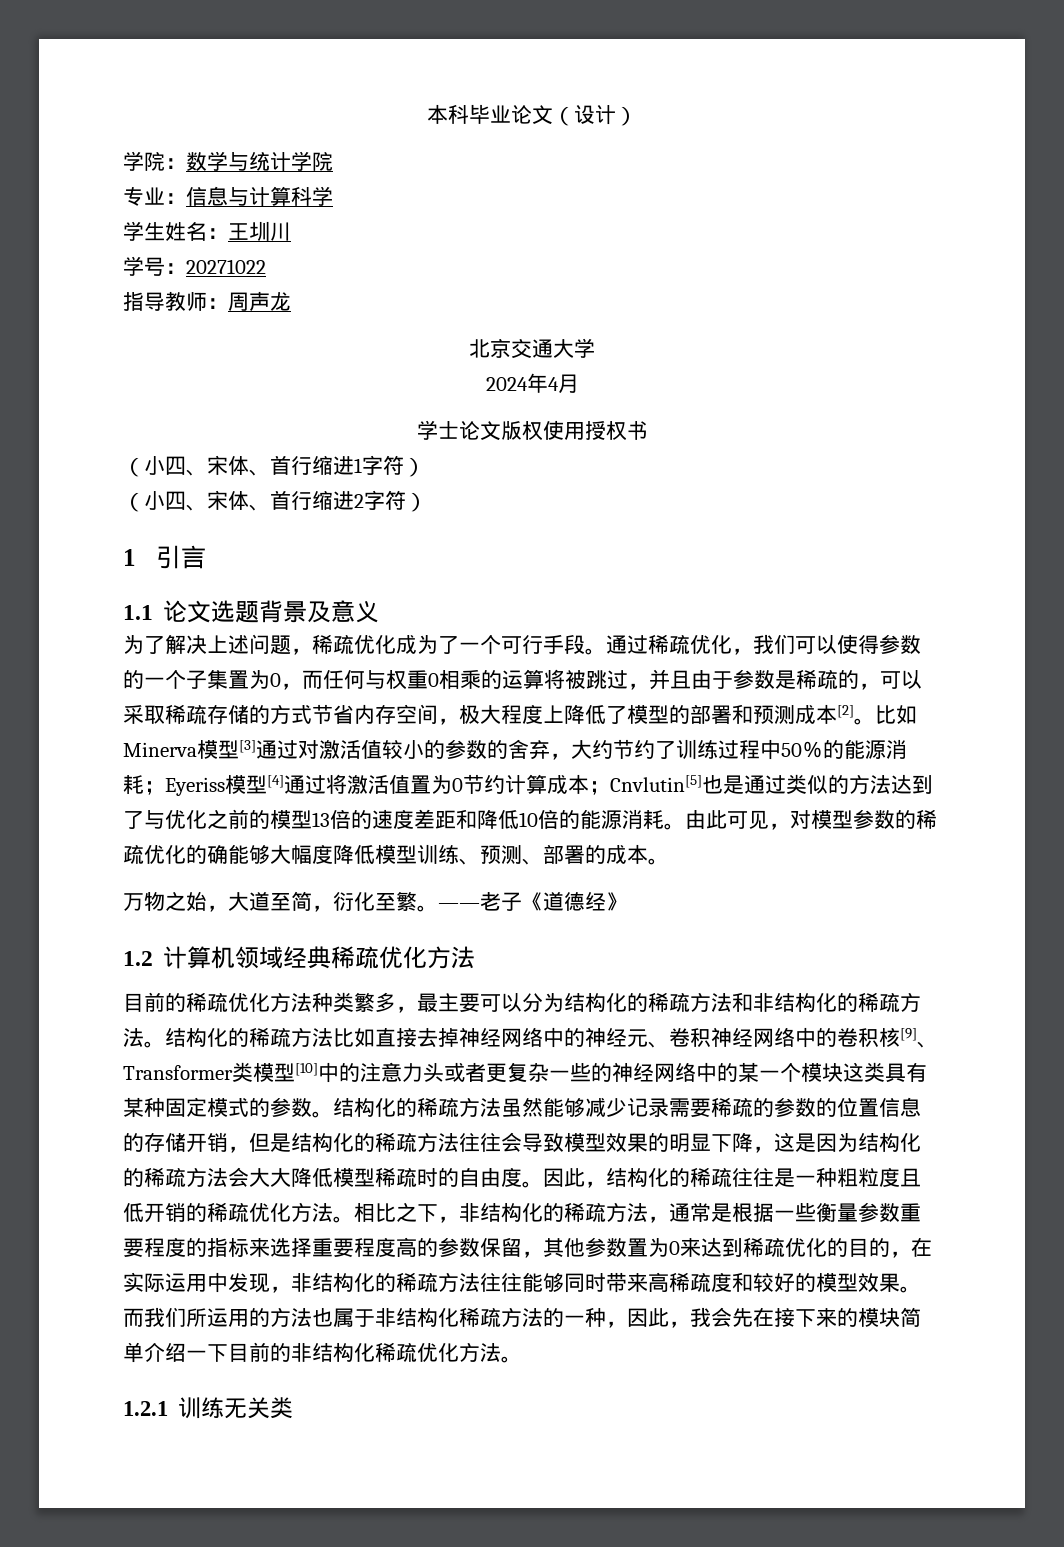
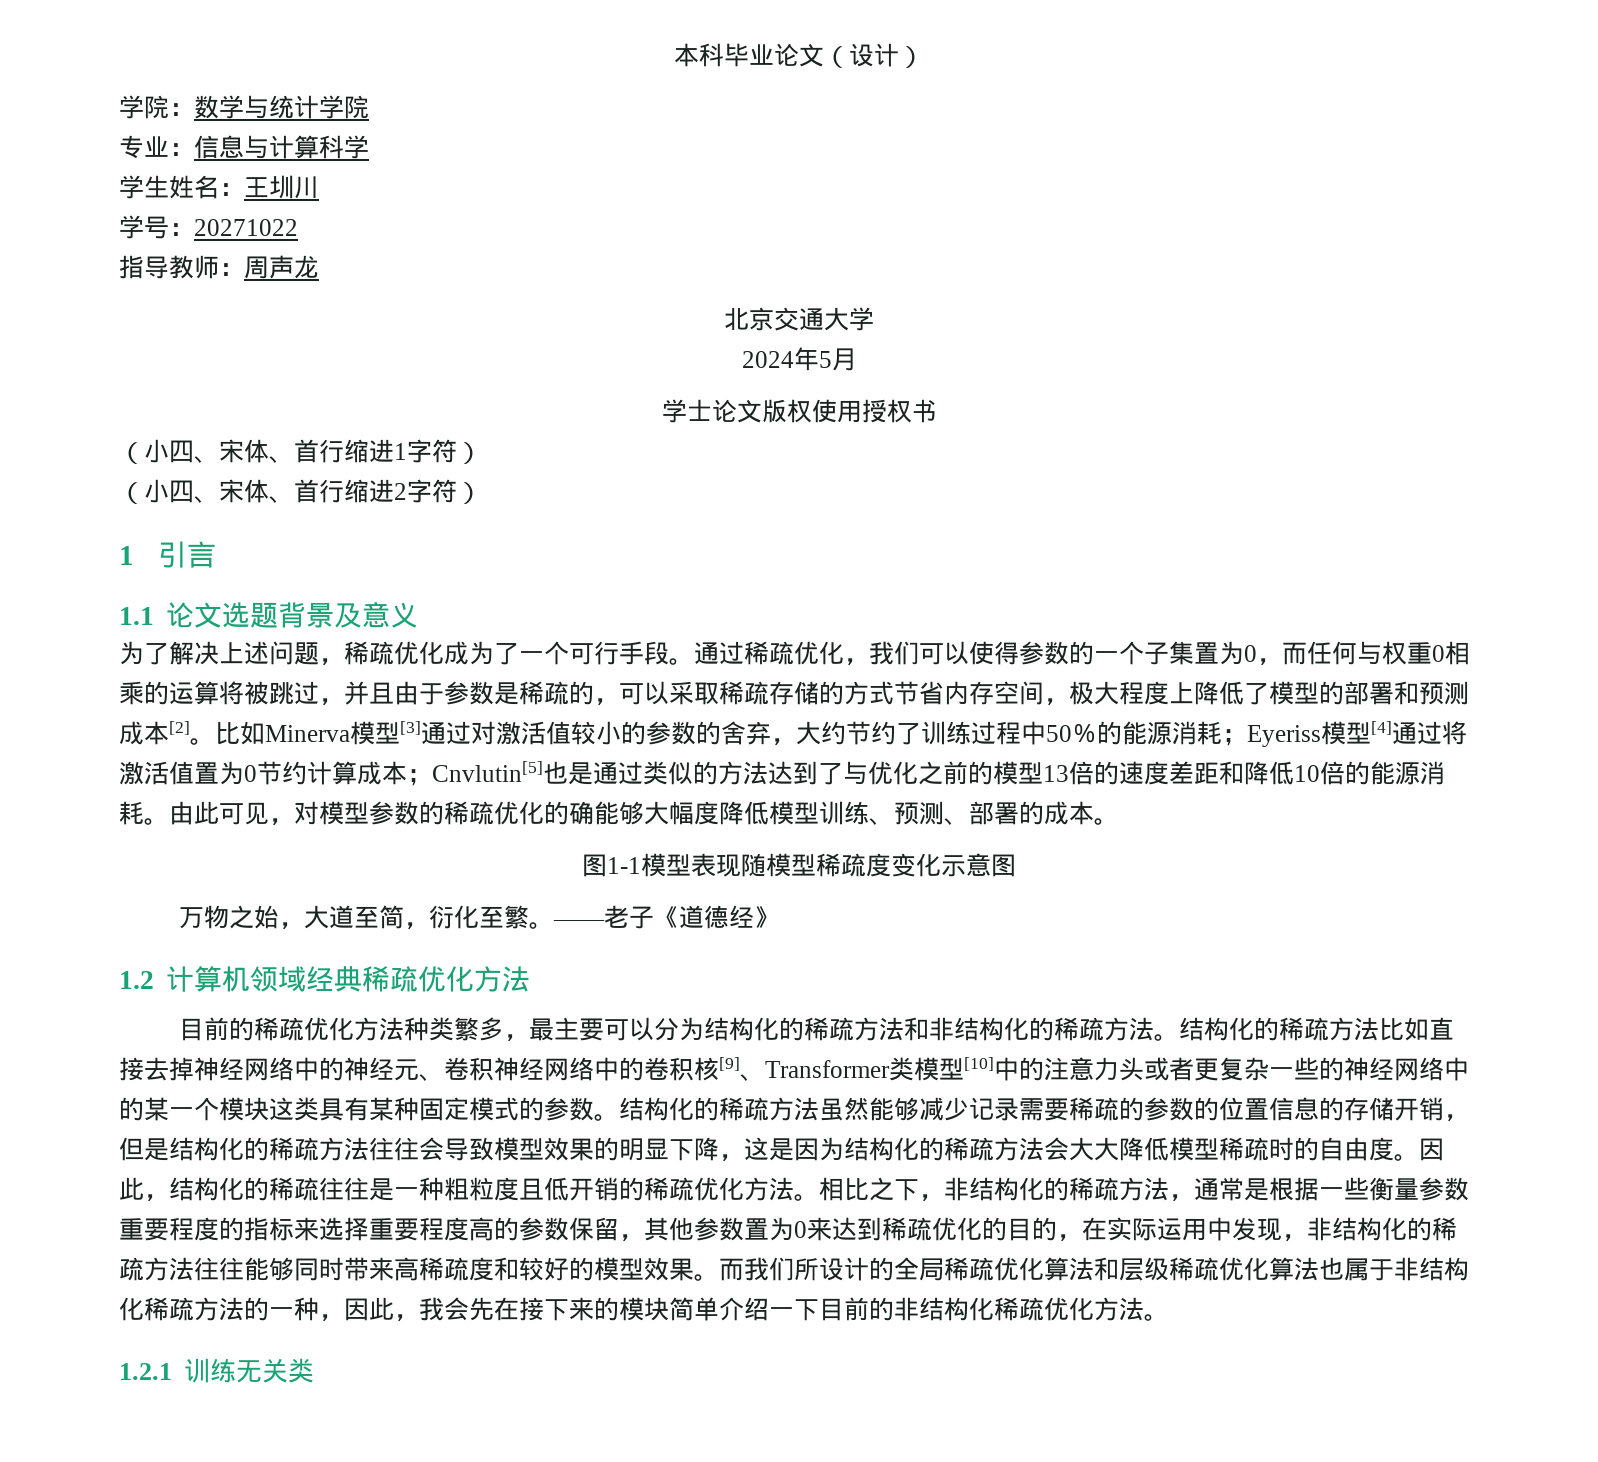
- 2024年4月
+ 2024年5月
+ 图1-1模型表现随模型稀疏度变化示意图
- 而我们所运用的方法也属于非结构化稀疏方法的一种，因此，我会先在接下来的模块简单介绍一下目前的非结构化稀疏优化方法。
+ 而我们所设计的全局稀疏优化算法和层级稀疏优化算法也属于非结构化稀疏方法的一种，因此，我会先在接下来的模块简单介绍一下目前的非结构化稀疏优化方法。

